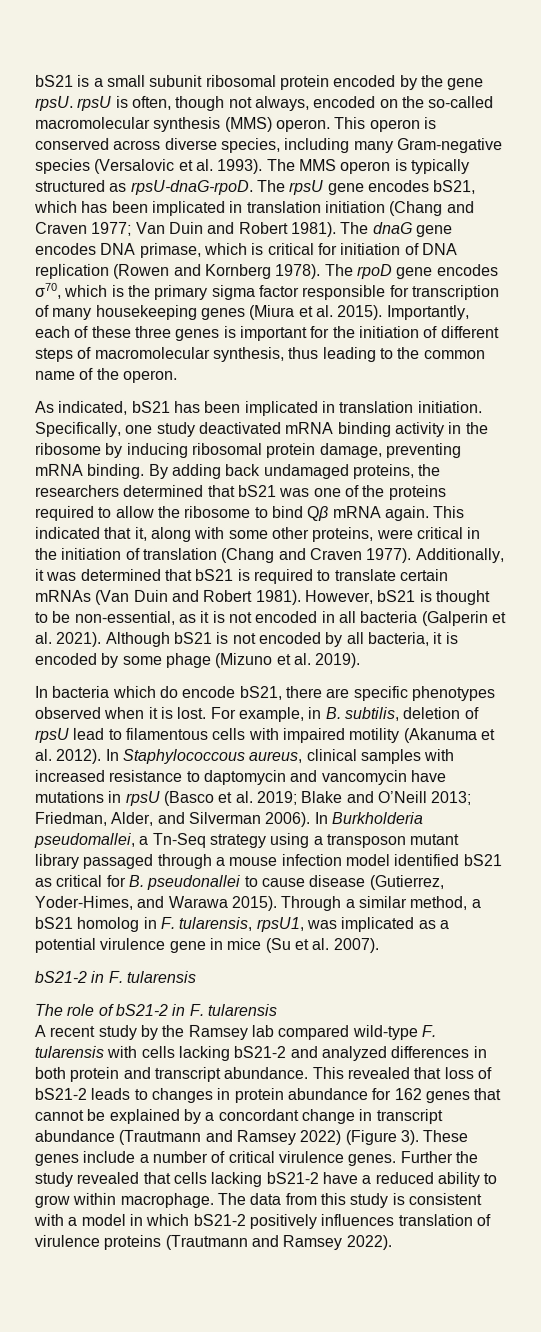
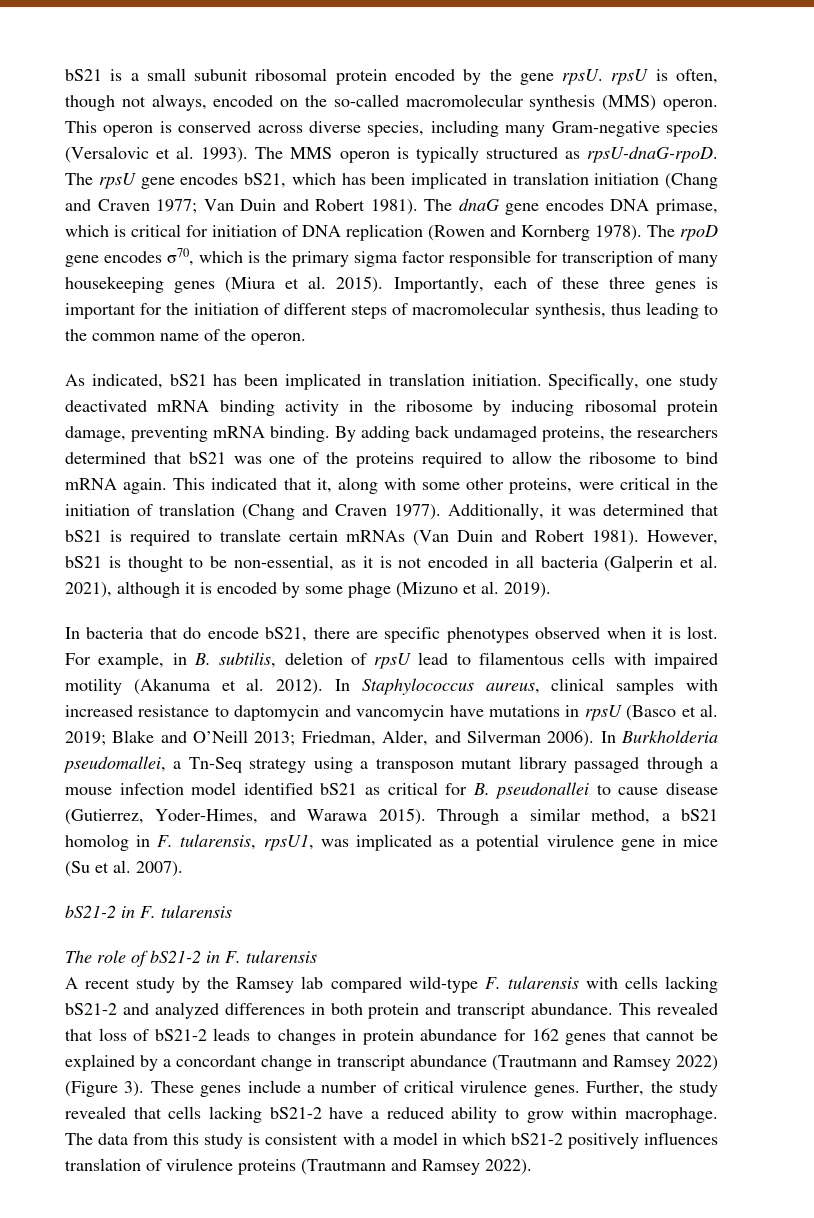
- By adding back undamaged proteins, the researchers determined that bS21 was one of the proteins required to allow the ribosome to bind Qβ mRNA again.
+ By adding back undamaged proteins, the researchers determined that bS21 was one of the proteins required to allow the ribosome to bind mRNA again.
- However, bS21 is thought to be non-essential, as it is not encoded in all bacteria (Galperin et al. 2021). Although bS21 is not encoded by all bacteria, it is encoded by some phage (Mizuno et al. 2019).
+ However, bS21 is thought to be non-essential, as it is not encoded in all bacteria (Galperin et al. 2021), although it is encoded by some phage (Mizuno et al. 2019).
- In bacteria which do encode bS21, there are specific phenotypes observed when it is lost.
+ In bacteria that do encode bS21, there are specific phenotypes observed when it is lost.
- In Staphylococcous aureus, clinical samples with increased resistance to daptomycin and vancomycin have mutations in rpsU (Basco et al. 2019; Blake and O’Neill 2013; Friedman, Alder, and Silverman 2006).
+ In Staphylococcus aureus, clinical samples with increased resistance to daptomycin and vancomycin have mutations in rpsU (Basco et al. 2019; Blake and O’Neill 2013; Friedman, Alder, and Silverman 2006).
- Further the study revealed that cells lacking bS21-2 have a reduced ability to grow within macrophage.
+ Further, the study revealed that cells lacking bS21-2 have a reduced ability to grow within macrophage.

